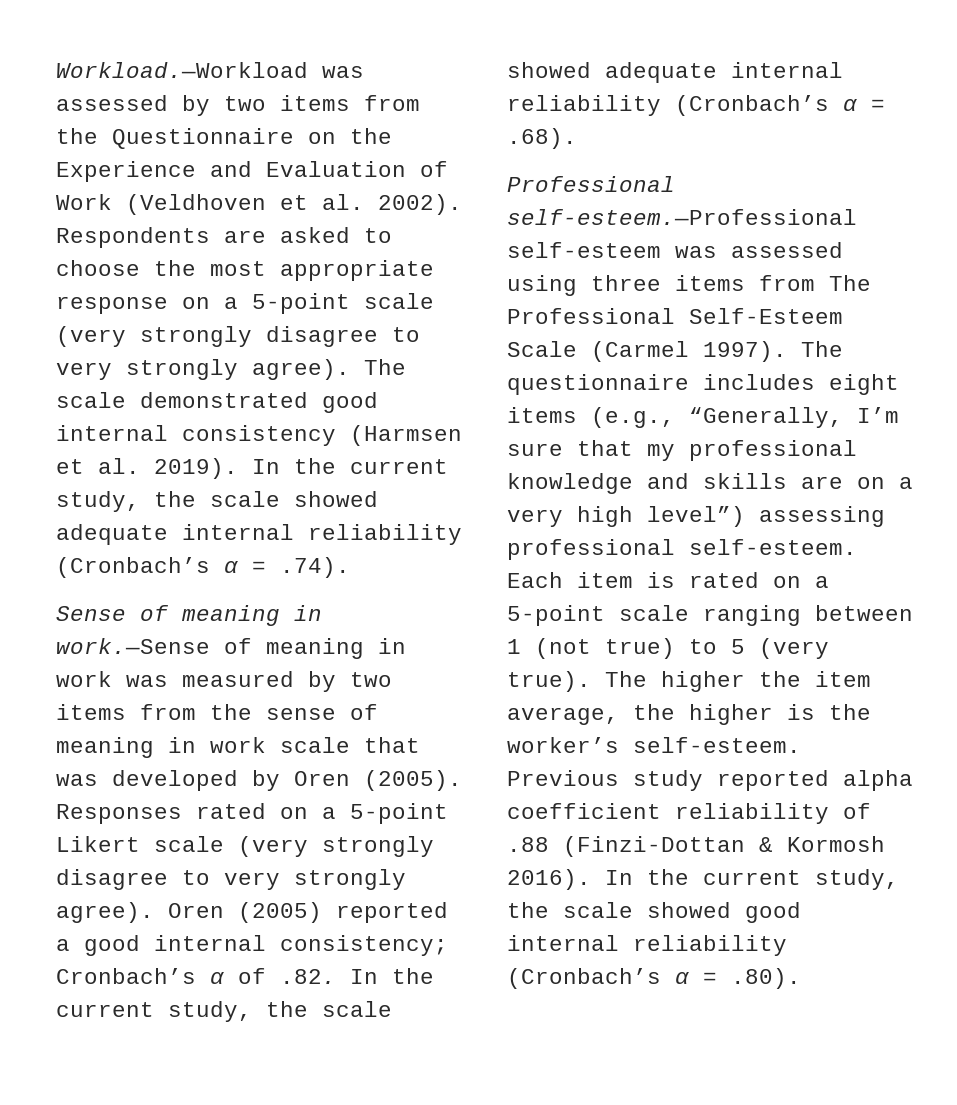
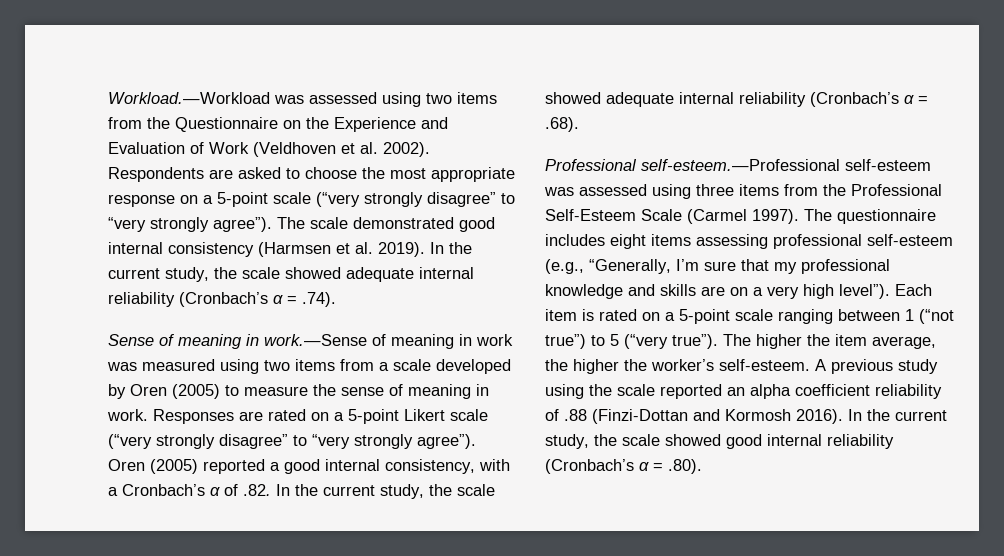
- Workload.—Workload was assessed by two items from the Questionnaire on the Experience and Evaluation of Work (Veldhoven et al. 2002).
+ Workload.—Workload was assessed using two items from the Questionnaire on the Experience and Evaluation of Work (Veldhoven et al. 2002).
- Respondents are asked to choose the most appropriate response on a 5-point scale (very strongly disagree to very strongly agree).
+ Respondents are asked to choose the most appropriate response on a 5-point scale (“very strongly disagree” to “very strongly agree”).
- Sense of meaning in work.—Sense of meaning in work was measured by two items from the sense of meaning in work scale that was developed by Oren (2005). Responses rated on a 5-point Likert scale (very strongly disagree to very strongly agree).
+ Sense of meaning in work.—Sense of meaning in work was measured using two items from a scale developed by Oren (2005) to measure the sense of meaning in work. Responses are rated on a 5-point Likert scale (“very strongly disagree” to “very strongly agree”).
- Oren (2005) reported a good internal consistency; Cronbach’s α of .82. In the current study, the scale showed adequate internal reliability (Cronbach’s α = .68).
+ Oren (2005) reported a good internal consistency, with a Cronbach’s α of .82. In the current study, the scale showed adequate internal reliability (Cronbach’s α = .68).
- Professional self-esteem.—Professional self-esteem was assessed using three items from The Professional Self-Esteem Scale (Carmel 1997).
+ Professional self-esteem.—Professional self-esteem was assessed using three items from the Professional Self-Esteem Scale (Carmel 1997).
- The questionnaire includes eight items (e.g., “Generally, I’m sure that my professional knowledge and skills are on a very high level”) assessing professional self-esteem.
+ The questionnaire includes eight items assessing professional self-esteem (e.g., “Generally, I’m sure that my professional knowledge and skills are on a very high level”).
- Each item is rated on a 5-point scale ranging between 1 (not true) to 5 (very true).
+ Each item is rated on a 5-point scale ranging between 1 (“not true”) to 5 (“very true”).
- The higher the item average, the higher is the worker’s self-esteem.
+ The higher the item average, the higher the worker’s self-esteem.
- Previous study reported alpha coefficient reliability of .88 (Finzi-Dottan & Kormosh 2016).
+ A previous study using the scale reported an alpha coefficient reliability of .88 (Finzi-Dottan and Kormosh 2016).

